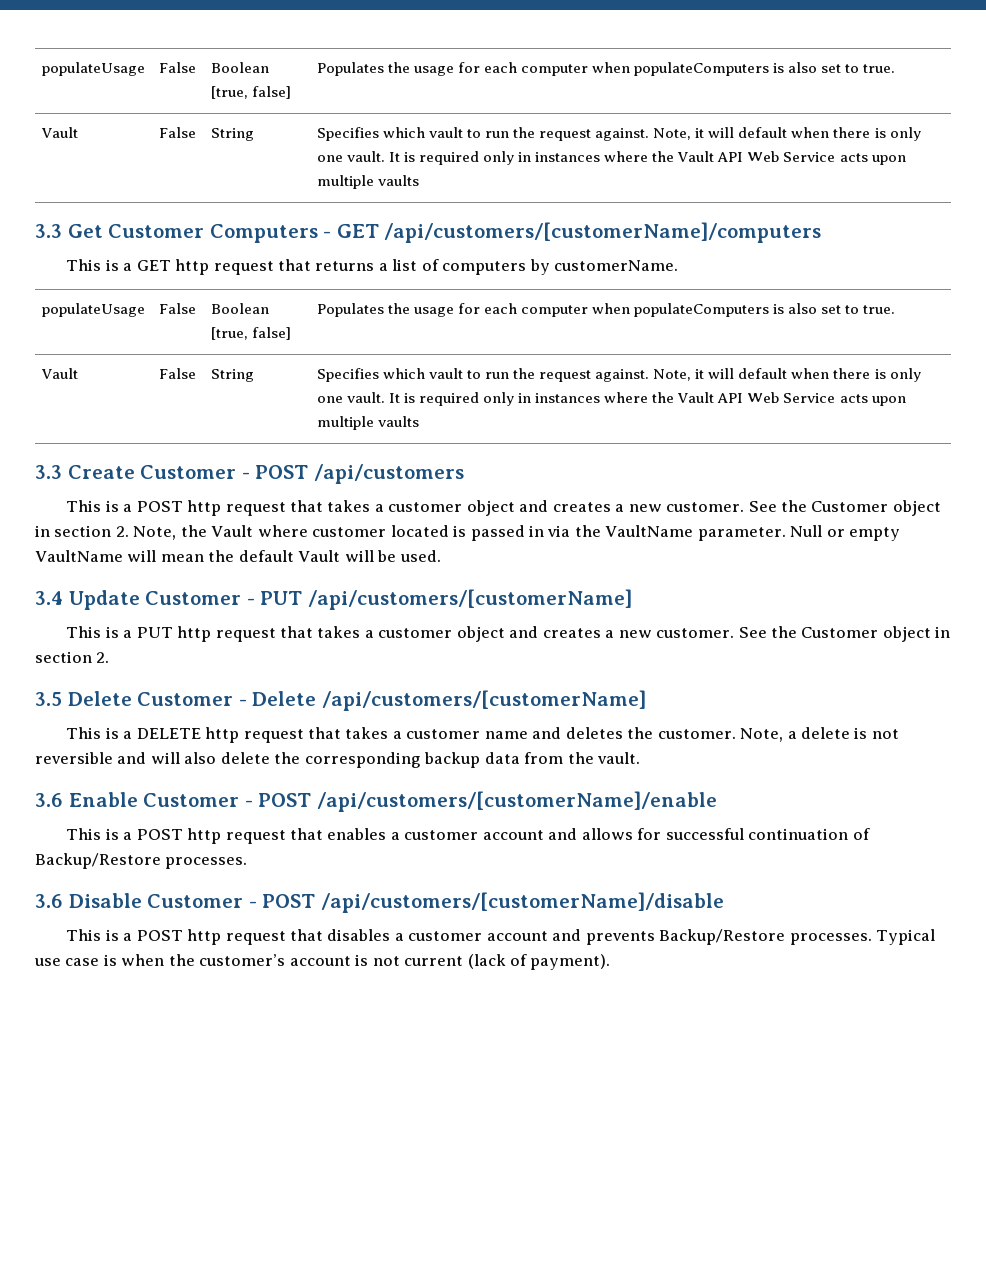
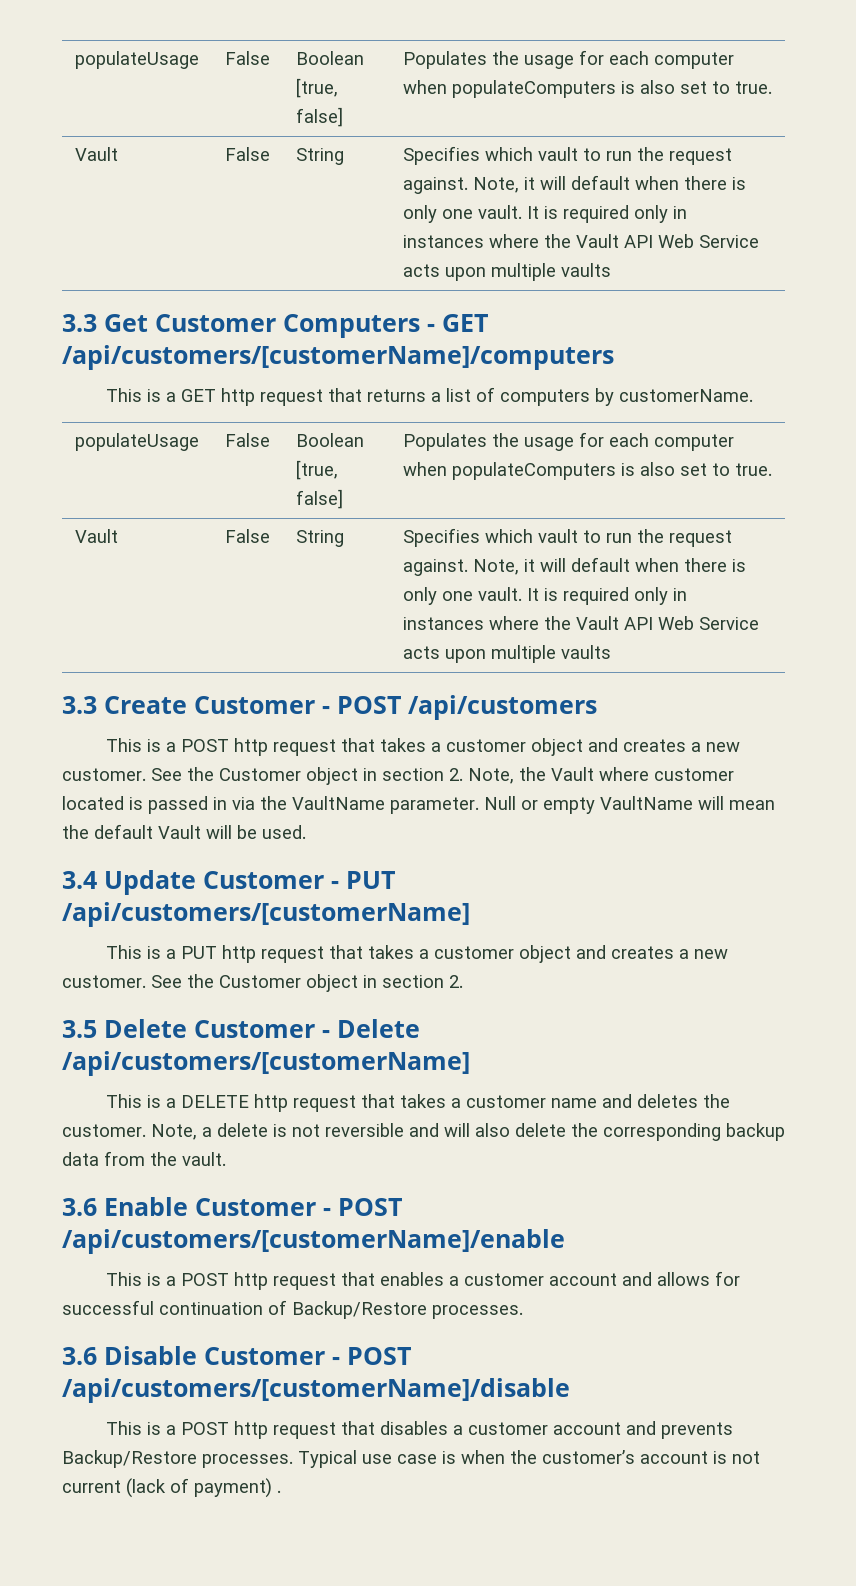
- Typical use case is when the customer’s account is not current (lack of payment).
+ Typical use case is when the customer’s account is not current (lack of payment) .

